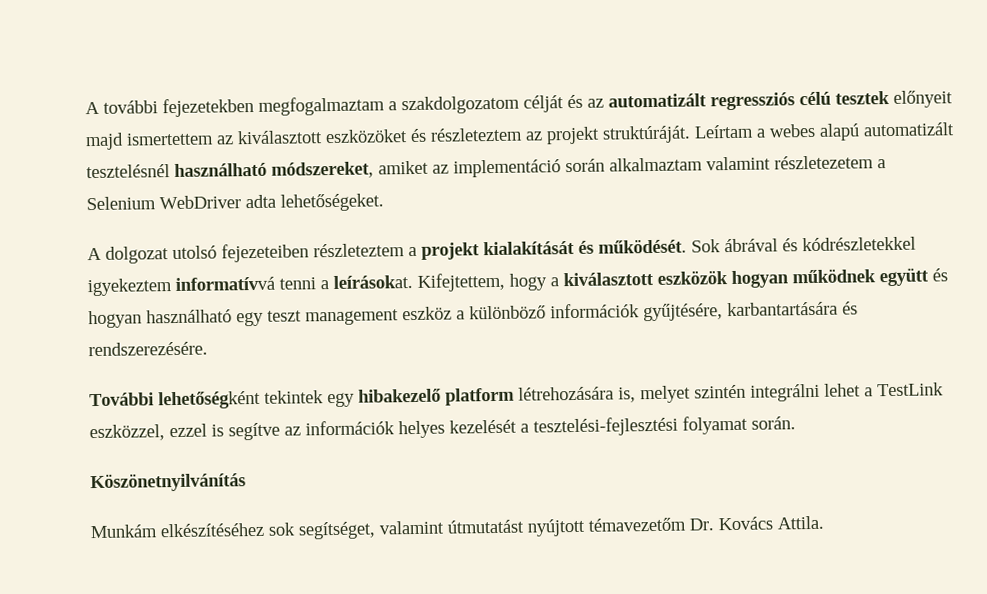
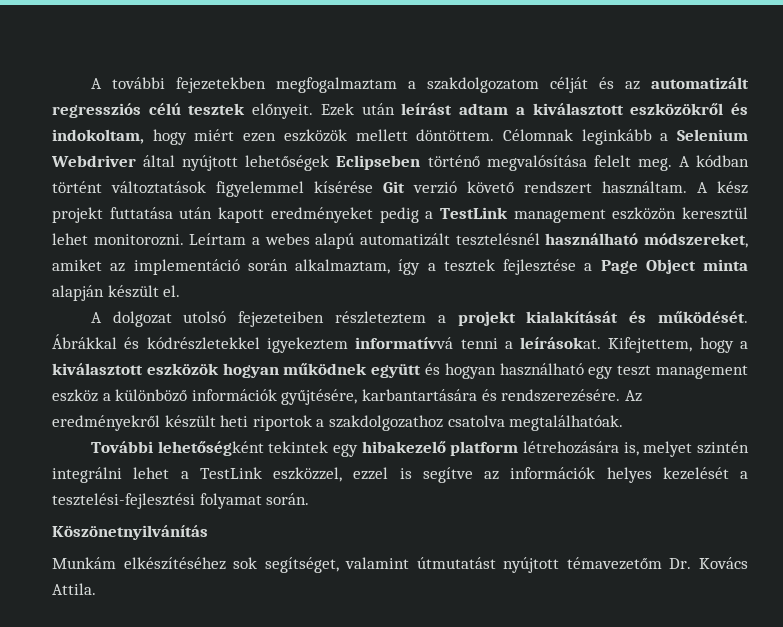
- A további fejezetekben megfogalmaztam a szakdolgozatom célját és az automatizált regressziós célú tesztek előnyeit majd ismertettem az kiválasztott eszközöket és részleteztem az projekt struktúráját.
+ A további fejezetekben megfogalmaztam a szakdolgozatom célját és az automatizált regressziós célú tesztek előnyeit. Ezek után leírást adtam a kiválasztott eszközökről és indokoltam, hogy miért ezen eszközök mellett döntöttem. Célomnak leginkább a Selenium Webdriver által nyújtott lehetőségek Eclipseben történő megvalósítása felelt meg. A kódban történt változtatások figyelemmel kísérése Git verzió követő rendszert használtam. A kész projekt futtatása után kapott eredményeket pedig a TestLink management eszközön keresztül lehet monitorozni.
- Leírtam a webes alapú automatizált tesztelésnél használható módszereket, amiket az implementáció során alkalmaztam valamint részletezetem a Selenium WebDriver adta lehetőségeket.
+ Leírtam a webes alapú automatizált tesztelésnél használható módszereket, amiket az implementáció során alkalmaztam, így a tesztek fejlesztése a Page Object minta alapján készült el.
- Sok ábrával és kódrészletekkel igyekeztem informatívvá tenni a leírásokat.
+ Ábrákkal és kódrészletekkel igyekeztem informatívvá tenni a leírásokat.
+ Az eredményekről készült heti riportok a szakdolgozathoz csatolva megtalálhatóak.

